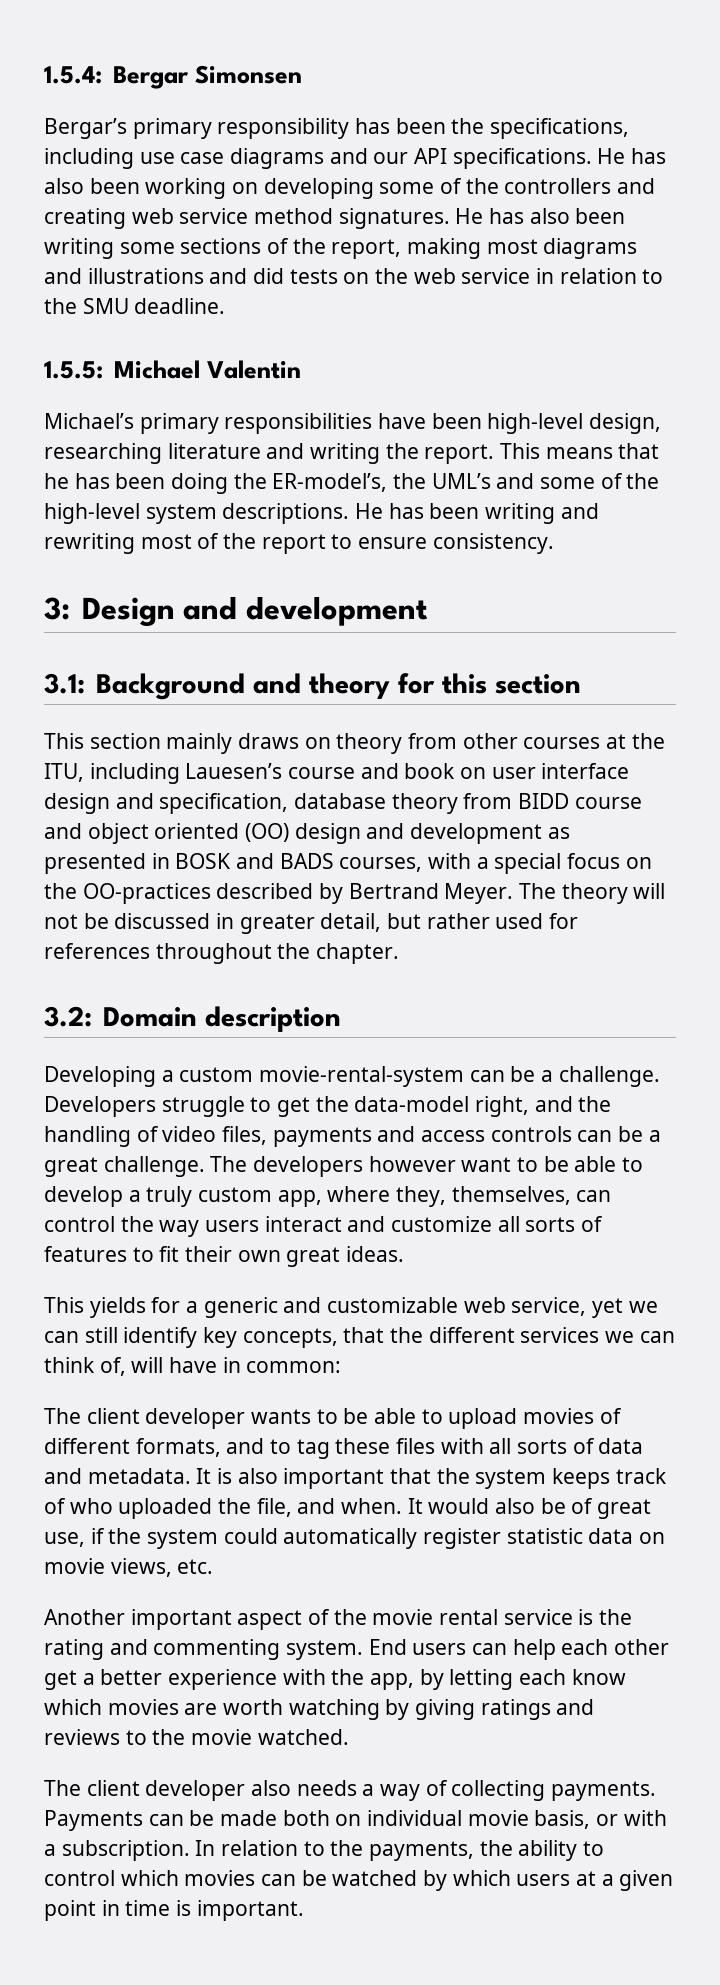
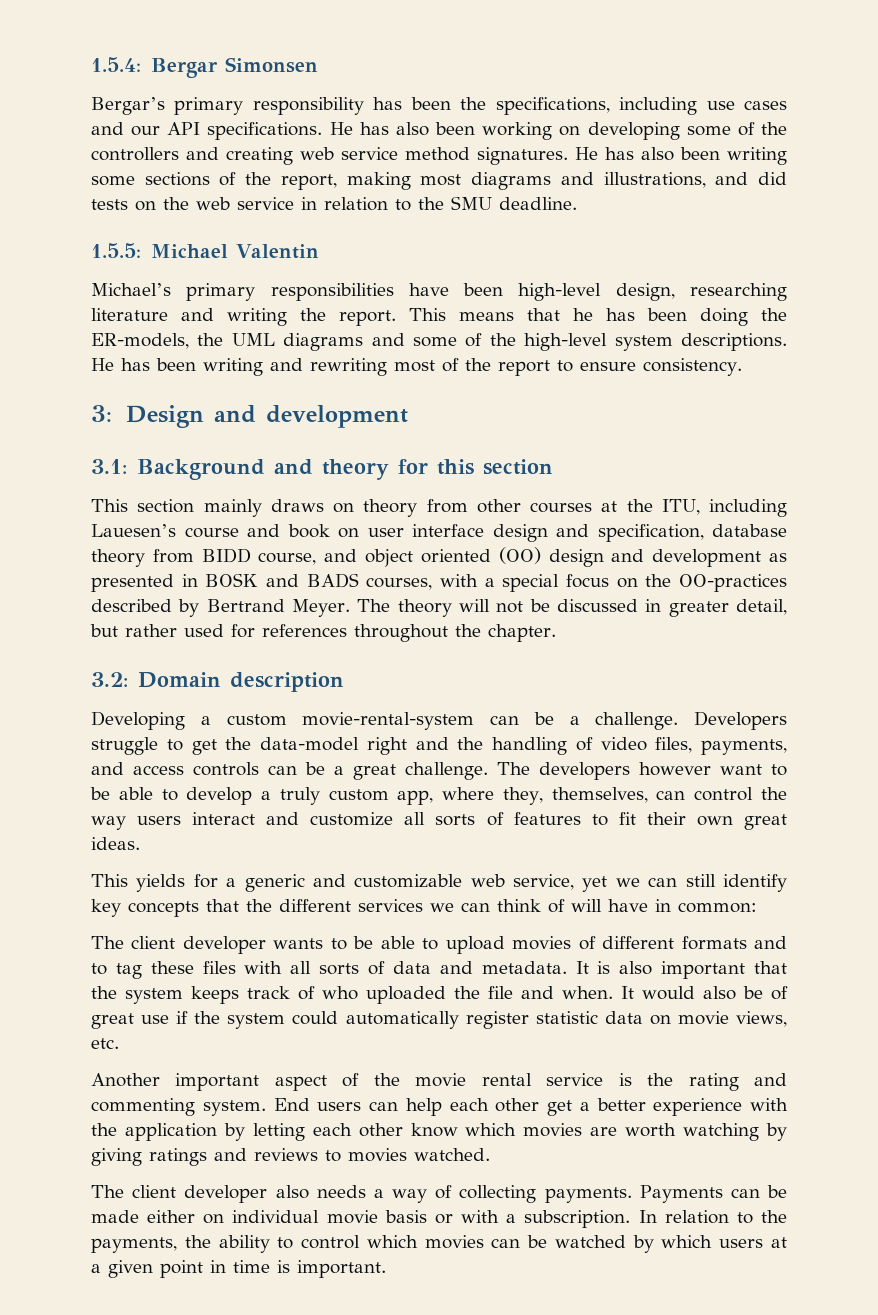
- Bergar’s primary responsibility has been the specifications, including use case diagrams and our API specifications.
+ Bergar’s primary responsibility has been the specifications, including use cases and our API specifications.
- He has also been writing some sections of the report, making most diagrams and illustrations and did tests on the web service in relation to the SMU deadline.
+ He has also been writing some sections of the report, making most diagrams and illustrations, and did tests on the web service in relation to the SMU deadline.
- This means that he has been doing the ER-model’s, the UML’s and some of the high-level system descriptions.
+ This means that he has been doing the ER-models, the UML diagrams and some of the high-level system descriptions.
- This section mainly draws on theory from other courses at the ITU, including Lauesen’s course and book on user interface design and specification, database theory from BIDD course and object oriented (OO) design and development as presented in BOSK and BADS courses, with a special focus on the OO-practices described by Bertrand Meyer.
+ This section mainly draws on theory from other courses at the ITU, including Lauesen’s course and book on user interface design and specification, database theory from BIDD course, and object oriented (OO) design and development as presented in BOSK and BADS courses, with a special focus on the OO-practices described by Bertrand Meyer.
- Developers struggle to get the data-model right, and the handling of video files, payments and access controls can be a great challenge.
+ Developers struggle to get the data-model right and the handling of video files, payments, and access controls can be a great challenge.
- This yields for a generic and customizable web service, yet we can still identify key concepts, that the different services we can think of, will have in common:
+ This yields for a generic and customizable web service, yet we can still identify key concepts that the different services we can think of will have in common:
- The client developer wants to be able to upload movies of different formats, and to tag these files with all sorts of data and metadata.
+ The client developer wants to be able to upload movies of different formats and to tag these files with all sorts of data and metadata.
- It is also important that the system keeps track of who uploaded the file, and when.
+ It is also important that the system keeps track of who uploaded the file and when.
- It would also be of great use, if the system could automatically register statistic data on movie views, etc.
+ It would also be of great use if the system could automatically register statistic data on movie views, etc.
- End users can help each other get a better experience with the app, by letting each know which movies are worth watching by giving ratings and reviews to the movie watched.
+ End users can help each other get a better experience with the application by letting each other know which movies are worth watching by giving ratings and reviews to movies watched.
- Payments can be made both on individual movie basis, or with a subscription.
+ Payments can be made either on individual movie basis or with a subscription.

